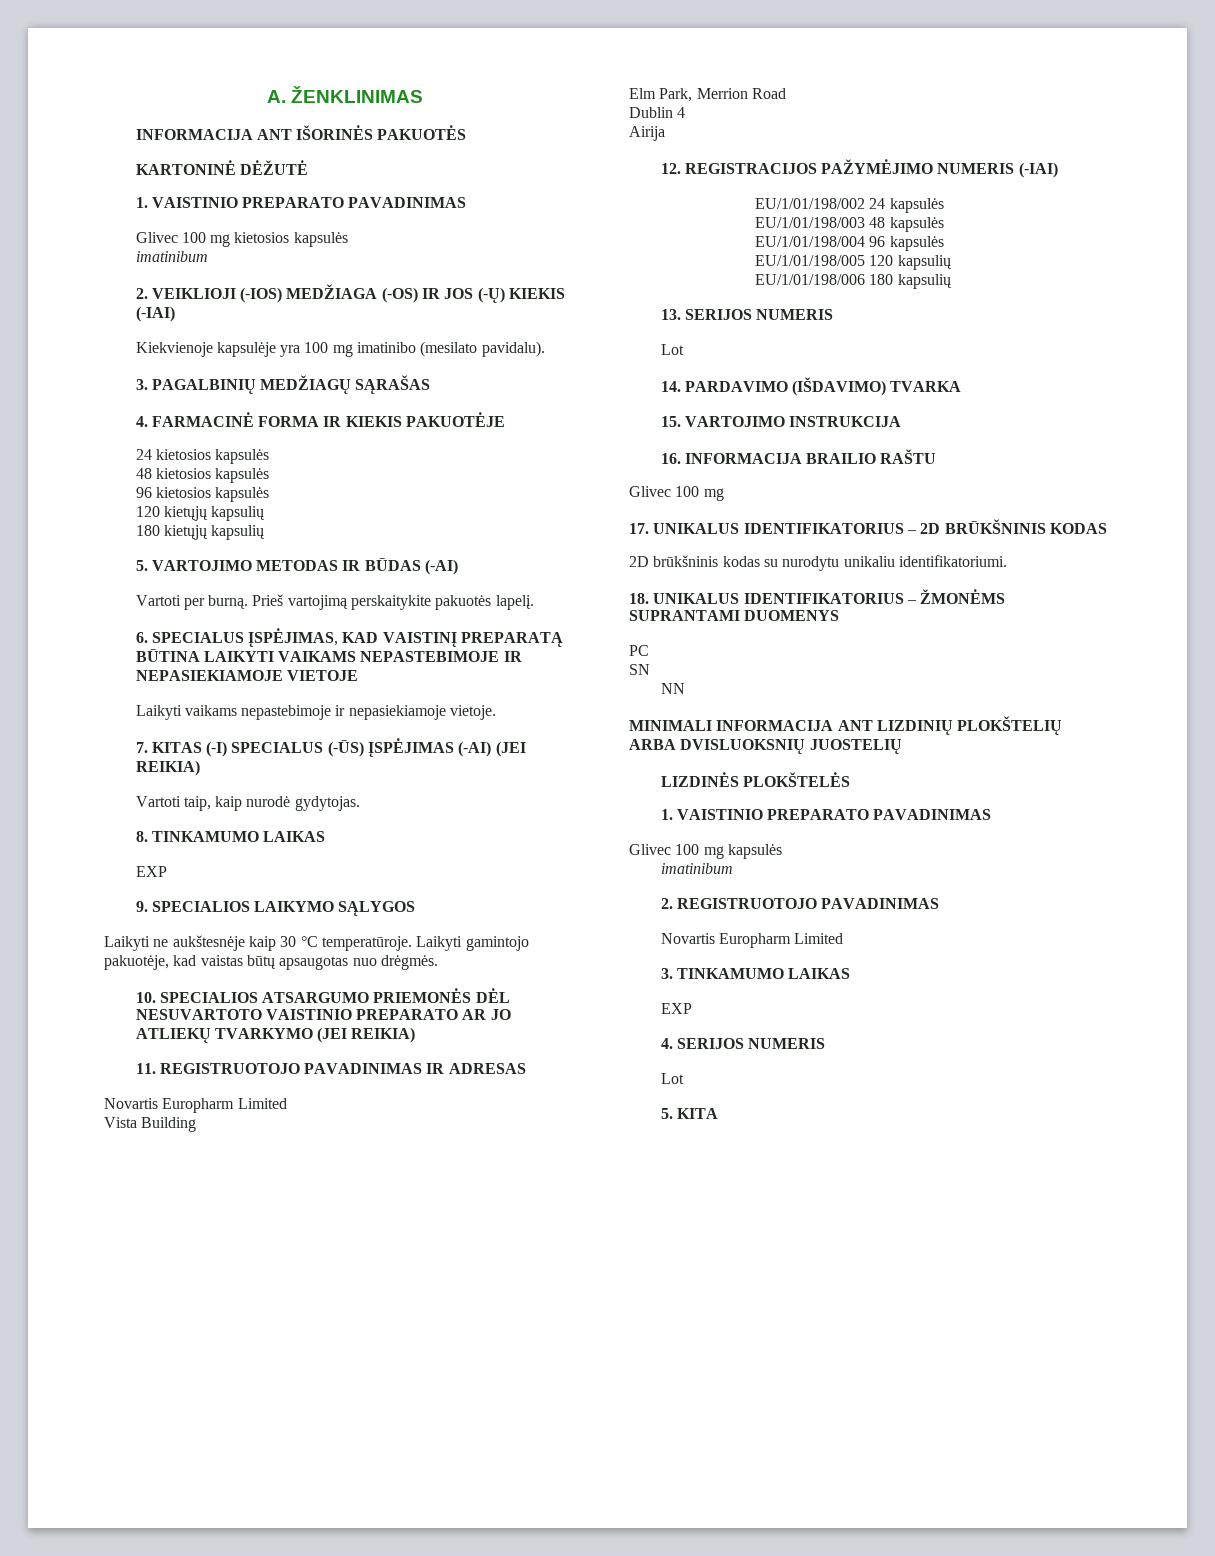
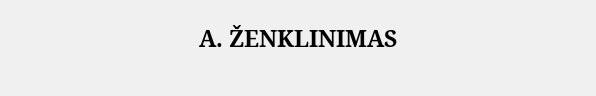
- INFORMACIJA ANT IŠORINĖS PAKUOTĖS
- KARTONINĖ DĖŽUTĖ
- 1. VAISTINIO PREPARATO PAVADINIMAS
- Glivec 100 mg kietosios kapsulės
- imatinibum
- 2. VEIKLIOJI (-IOS) MEDŽIAGA (-OS) IR JOS (-Ų) KIEKIS (-IAI)
- Kiekvienoje kapsulėje yra 100 mg imatinibo (mesilato pavidalu).
- 3. PAGALBINIŲ MEDŽIAGŲ SĄRAŠAS
- 4. FARMACINĖ FORMA IR KIEKIS PAKUOTĖJE
- 24 kietosios kapsulės
- 48 kietosios kapsulės
- 96 kietosios kapsulės
- 120 kietųjų kapsulių
- 180 kietųjų kapsulių
- 5. VARTOJIMO METODAS IR BŪDAS (-AI)
- Vartoti per burną. Prieš vartojimą perskaitykite pakuotės lapelį.
- 6. SPECIALUS ĮSPĖJIMAS, KAD VAISTINĮ PREPARATĄ BŪTINA LAIKYTI VAIKAMS NEPASTEBIMOJE IR NEPASIEKIAMOJE VIETOJE
- Laikyti vaikams nepastebimoje ir nepasiekiamoje vietoje.
- 7. KITAS (-I) SPECIALUS (-ŪS) ĮSPĖJIMAS (-AI) (JEI REIKIA)
- Vartoti taip, kaip nurodė gydytojas.
- 8. TINKAMUMO LAIKAS
- EXP
- 9. SPECIALIOS LAIKYMO SĄLYGOS
- Laikyti ne aukštesnėje kaip 30 °C temperatūroje. Laikyti gamintojo pakuotėje, kad vaistas būtų apsaugotas nuo drėgmės.
- 10. SPECIALIOS ATSARGUMO PRIEMONĖS DĖL NESUVARTOTO VAISTINIO PREPARATO AR JO ATLIEKŲ TVARKYMO (JEI REIKIA)
- 11. REGISTRUOTOJO PAVADINIMAS IR ADRESAS
- Novartis Europharm Limited
- Vista Building
- Elm Park, Merrion Road
- Dublin 4
- Airija
- 12. REGISTRACIJOS PAŽYMĖJIMO NUMERIS (-IAI)
- EU/1/01/198/002 24 kapsulės
- EU/1/01/198/003 48 kapsulės
- EU/1/01/198/004 96 kapsulės
- EU/1/01/198/005 120 kapsulių
- EU/1/01/198/006 180 kapsulių
- 13. SERIJOS NUMERIS
- Lot
- 14. PARDAVIMO (IŠDAVIMO) TVARKA
- 15. VARTOJIMO INSTRUKCIJA
- 16. INFORMACIJA BRAILIO RAŠTU
- Glivec 100 mg
- 17. UNIKALUS IDENTIFIKATORIUS – 2D BRŪKŠNINIS KODAS
- 2D brūkšninis kodas su nurodytu unikaliu identifikatoriumi.
- 18. UNIKALUS IDENTIFIKATORIUS – ŽMONĖMS SUPRANTAMI DUOMENYS
- PC
- SN
- NN
- MINIMALI INFORMACIJA ANT LIZDINIŲ PLOKŠTELIŲ ARBA DVISLUOKSNIŲ JUOSTELIŲ
- LIZDINĖS PLOKŠTELĖS
- 1. VAISTINIO PREPARATO PAVADINIMAS
- Glivec 100 mg kapsulės
- imatinibum
- 2. REGISTRUOTOJO PAVADINIMAS
- Novartis Europharm Limited
- 3. TINKAMUMO LAIKAS
- EXP
- 4. SERIJOS NUMERIS
- Lot
- 5. KITA

